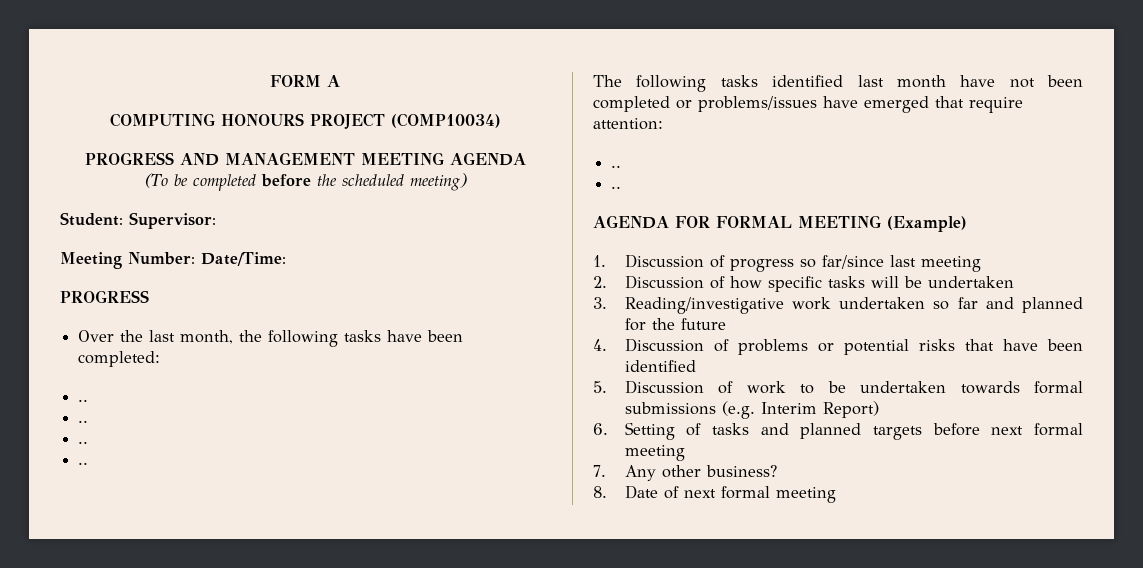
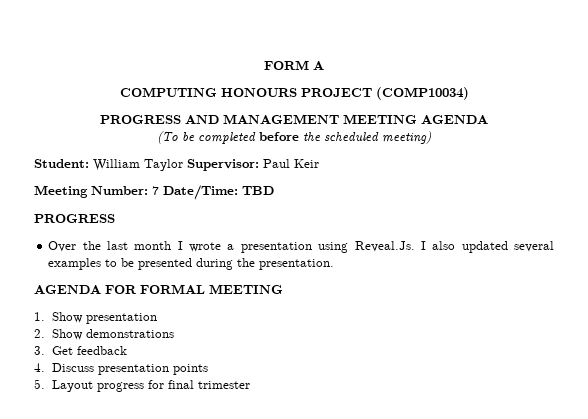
- Student: Supervisor:
+ Student: William Taylor Supervisor: Paul Keir
- Meeting Number: Date/Time:
+ Meeting Number: 7 Date/Time: TBD
- Over the last month, the following tasks have been completed:
- ..
- ..
- ..
- ..
- The following tasks identified last month have not been completed or problems/issues have emerged that require attention:
- ..
- ..
+ Over the last month I wrote a presentation using Reveal.Js. I also updated several examples to be presented during the presentation.
- AGENDA FOR FORMAL MEETING (Example)
+ AGENDA FOR FORMAL MEETING
- 1. Discussion of progress so far/since last meeting
- 2. Discussion of how specific tasks will be undertaken
- 3. Reading/investigative work undertaken so far and planned for the future
- 4. Discussion of problems or potential risks that have been identified
- 5. Discussion of work to be undertaken towards formal submissions (e.g. Interim Report)
- 6. Setting of tasks and planned targets before next formal meeting
- 7. Any other business?
- 8. Date of next formal meeting
+ 1. Show presentation
+ 2. Show demonstrations
+ 3. Get feedback
+ 4. Discuss presentation points
+ 5. Layout progress for final trimester

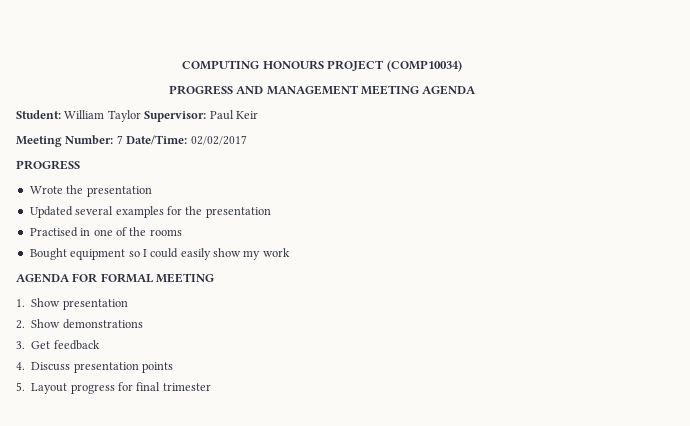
- FORM A
- (To be completed before the scheduled meeting)
- Meeting Number: 7 Date/Time: TBD
+ Meeting Number: 7 Date/Time: 02/02/2017
- Over the last month I wrote a presentation using Reveal.Js. I also updated several examples to be presented during the presentation.
+ Wrote the presentation
+ Updated several examples for the presentation
+ Practised in one of the rooms
+ Bought equipment so I could easily show my work

